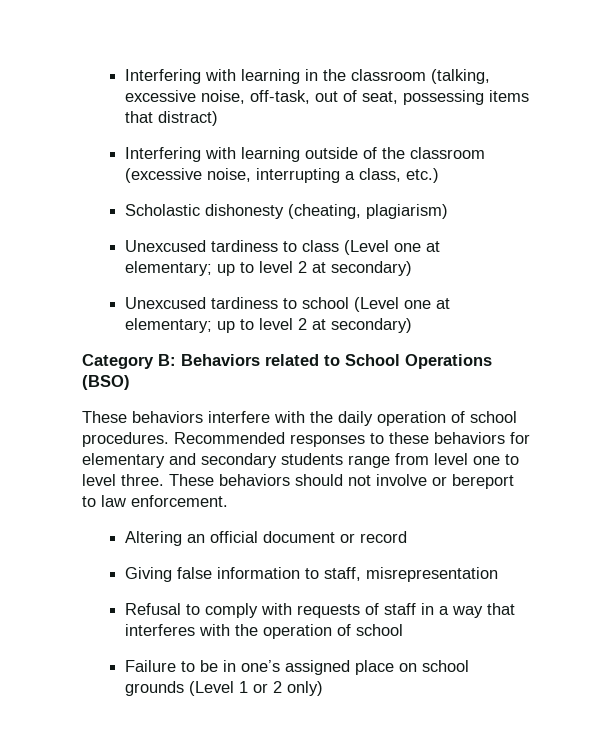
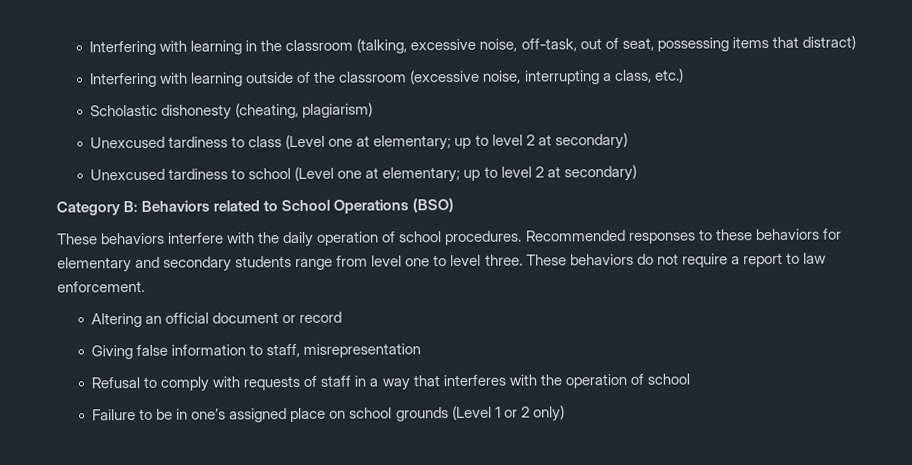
- These behaviors should not involve or bereport to law enforcement.
+ These behaviors do not require a report to law enforcement.

